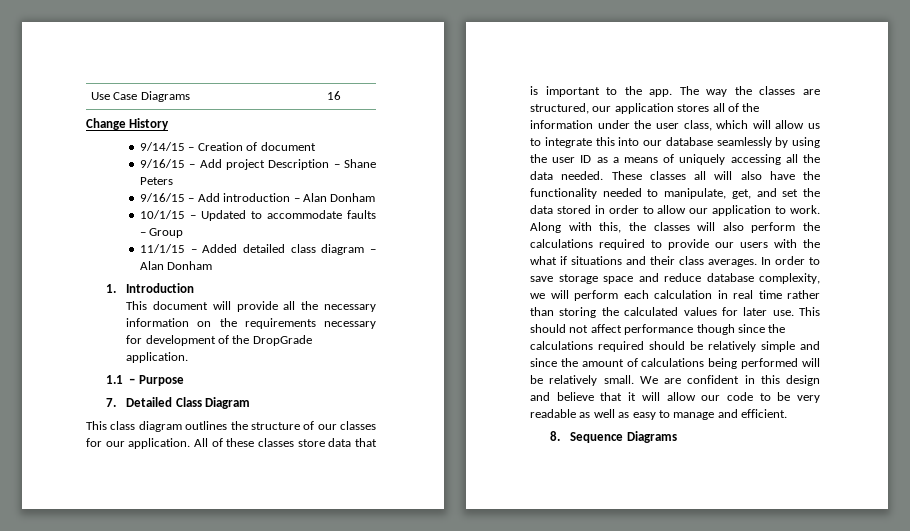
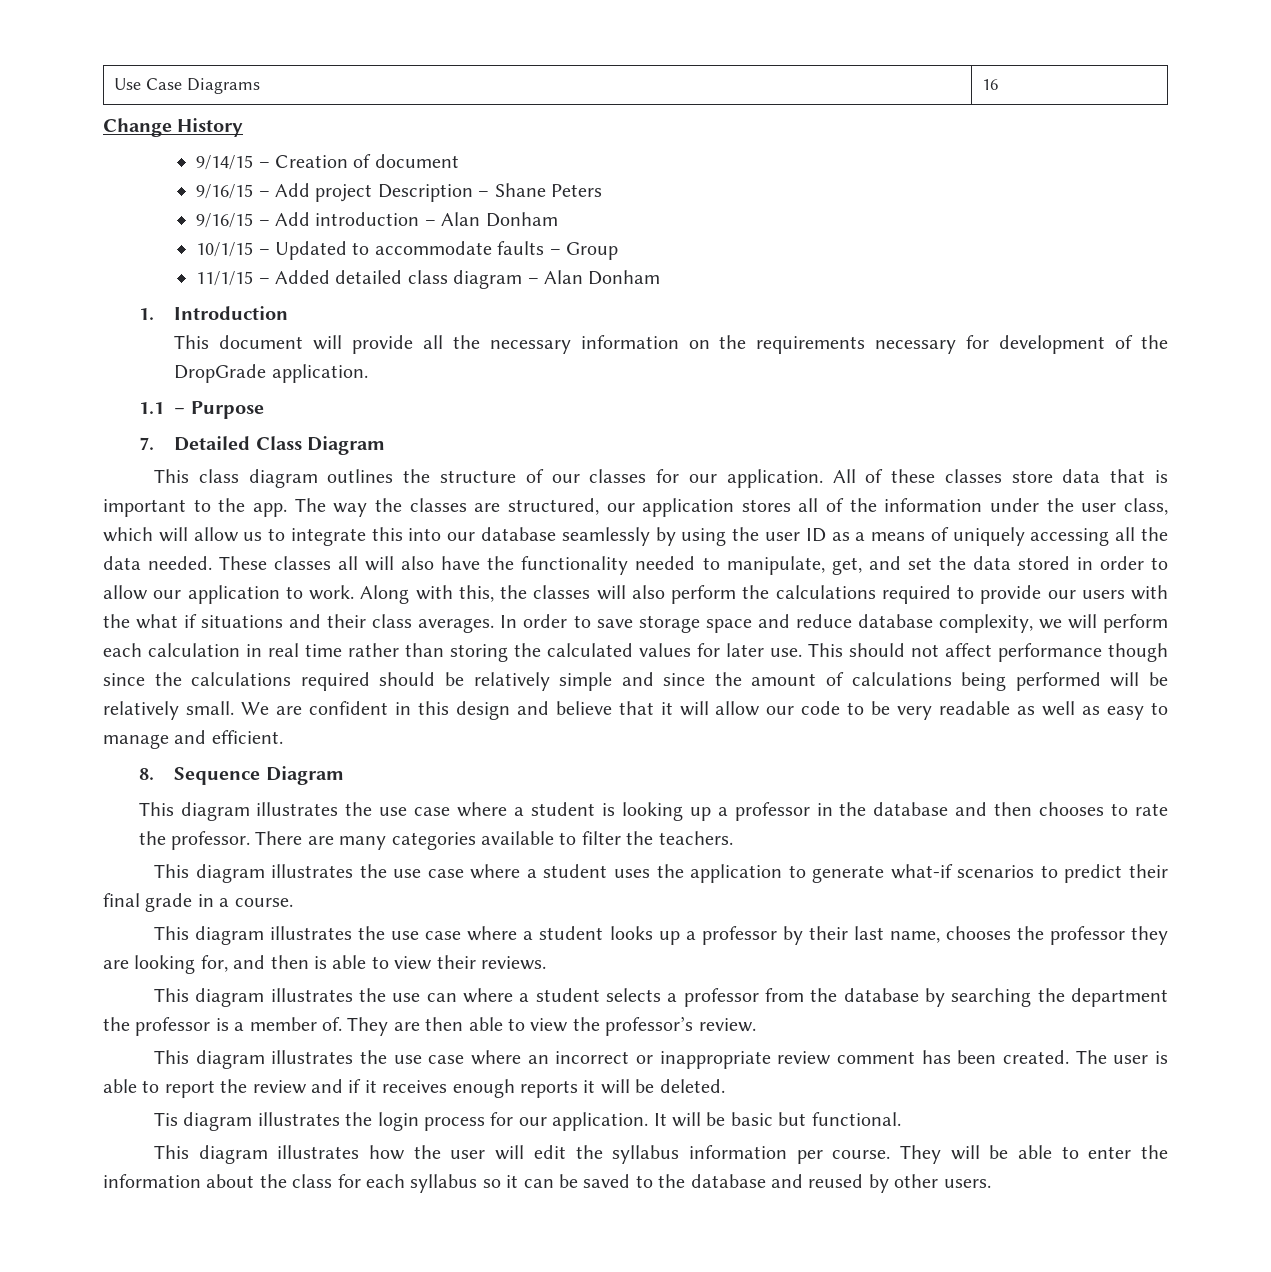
- 8. Sequence Diagrams
+ 8. Sequence Diagram
+ This diagram illustrates the use case where a student is looking up a professor in the database and then chooses to rate the professor. There are many categories available to filter the teachers.
+ This diagram illustrates the use case where a student uses the application to generate what-if scenarios to predict their final grade in a course.
+ This diagram illustrates the use case where a student looks up a professor by their last name, chooses the professor they are looking for, and then is able to view their reviews.
+ This diagram illustrates the use can where a student selects a professor from the database by searching the department the professor is a member of. They are then able to view the professor’s review.
+ This diagram illustrates the use case where an incorrect or inappropriate review comment has been created. The user is able to report the review and if it receives enough reports it will be deleted.
+ Tis diagram illustrates the login process for our application. It will be basic but functional.
+ This diagram illustrates how the user will edit the syllabus information per course. They will be able to enter the information about the class for each syllabus so it can be saved to the database and reused by other users.

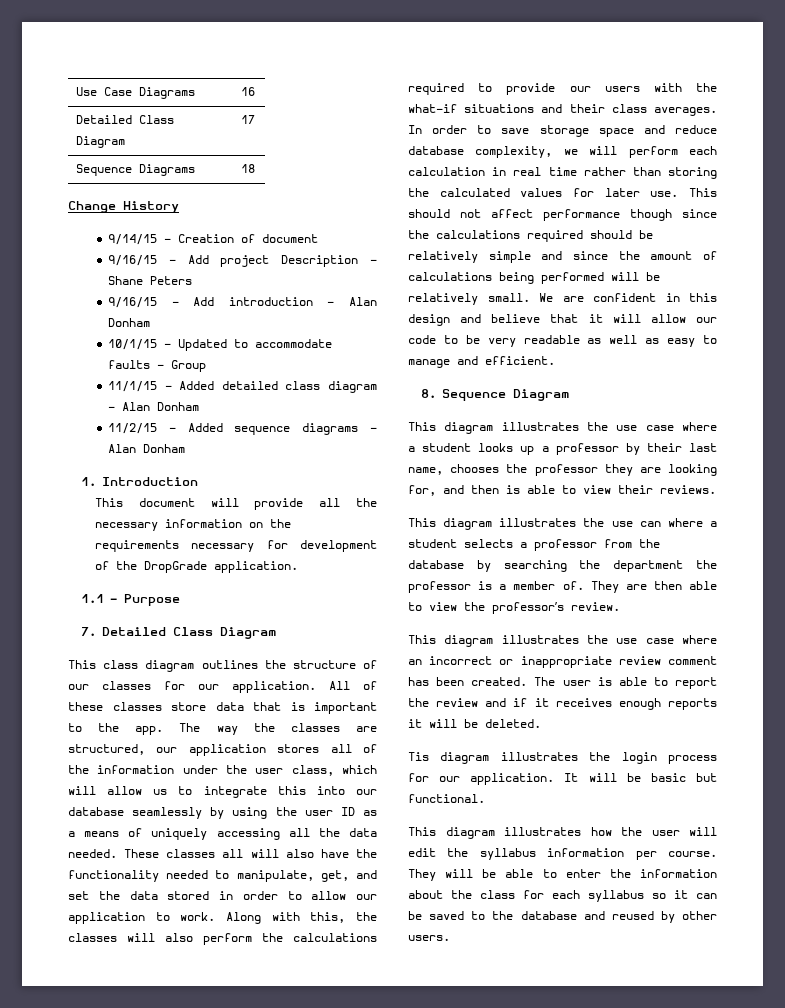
+ Detailed Class Diagram | 17
+ Sequence Diagrams | 18
+ 11/2/15 – Added sequence diagrams – Alan Donham
- Along with this, the classes will also perform the calculations required to provide our users with the what if situations and their class averages.
+ Along with this, the classes will also perform the calculations required to provide our users with the what-if situations and their class averages.
- This diagram illustrates the use case where a student is looking up a professor in the database and then chooses to rate the professor. There are many categories available to filter the teachers.
- This diagram illustrates the use case where a student uses the application to generate what-if scenarios to predict their final grade in a course.

